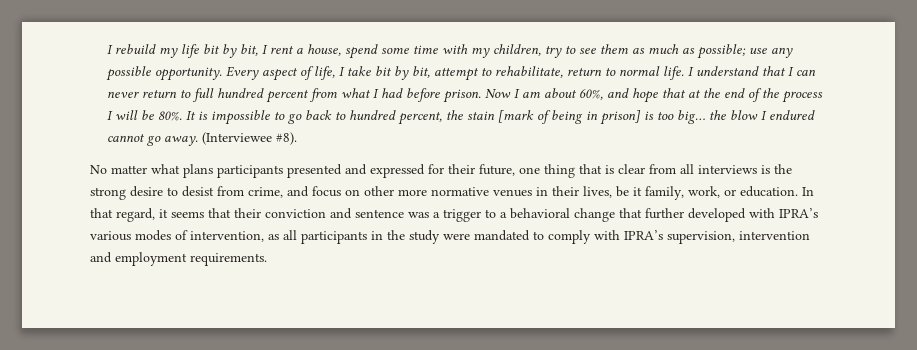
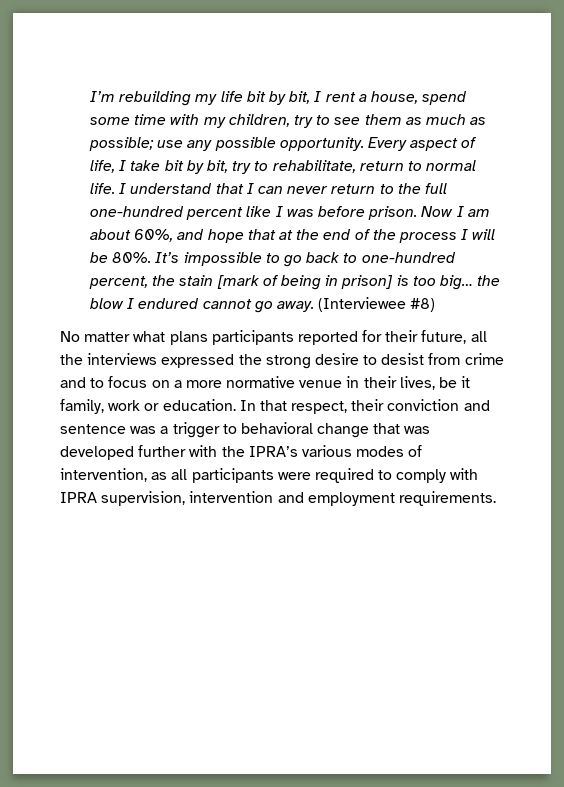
- I rebuild my life bit by bit, I rent a house, spend some time with my children, try to see them as much as possible; use any possible opportunity.
+ I’m rebuilding my life bit by bit, I rent a house, spend some time with my children, try to see them as much as possible; use any possible opportunity.
- Every aspect of life, I take bit by bit, attempt to rehabilitate, return to normal life.
+ Every aspect of life, I take bit by bit, try to rehabilitate, return to normal life.
- I understand that I can never return to full hundred percent from what I had before prison.
+ I understand that I can never return to the full one-hundred percent like I was before prison.
- It is impossible to go back to hundred percent, the stain [mark of being in prison] is too big… the blow I endured cannot go away.
+ It’s impossible to go back to one-hundred percent, the stain [mark of being in prison] is too big… the blow I endured cannot go away.
- (Interviewee #8).
+ (Interviewee #8)
- No matter what plans participants presented and expressed for their future, one thing that is clear from all interviews is the strong desire to desist from crime, and focus on other more normative venues in their lives, be it family, work, or education.
+ No matter what plans participants reported for their future, all the interviews expressed the strong desire to desist from crime and to focus on a more normative venue in their lives, be it family, work or education.
- In that regard, it seems that their conviction and sentence was a trigger to a behavioral change that further developed with IPRA’s various modes of intervention, as all participants in the study were mandated to comply with IPRA’s supervision, intervention and employment requirements.
+ In that respect, their conviction and sentence was a trigger to behavioral change that was developed further with the IPRA’s various modes of intervention, as all participants were required to comply with IPRA supervision, intervention and employment requirements.

